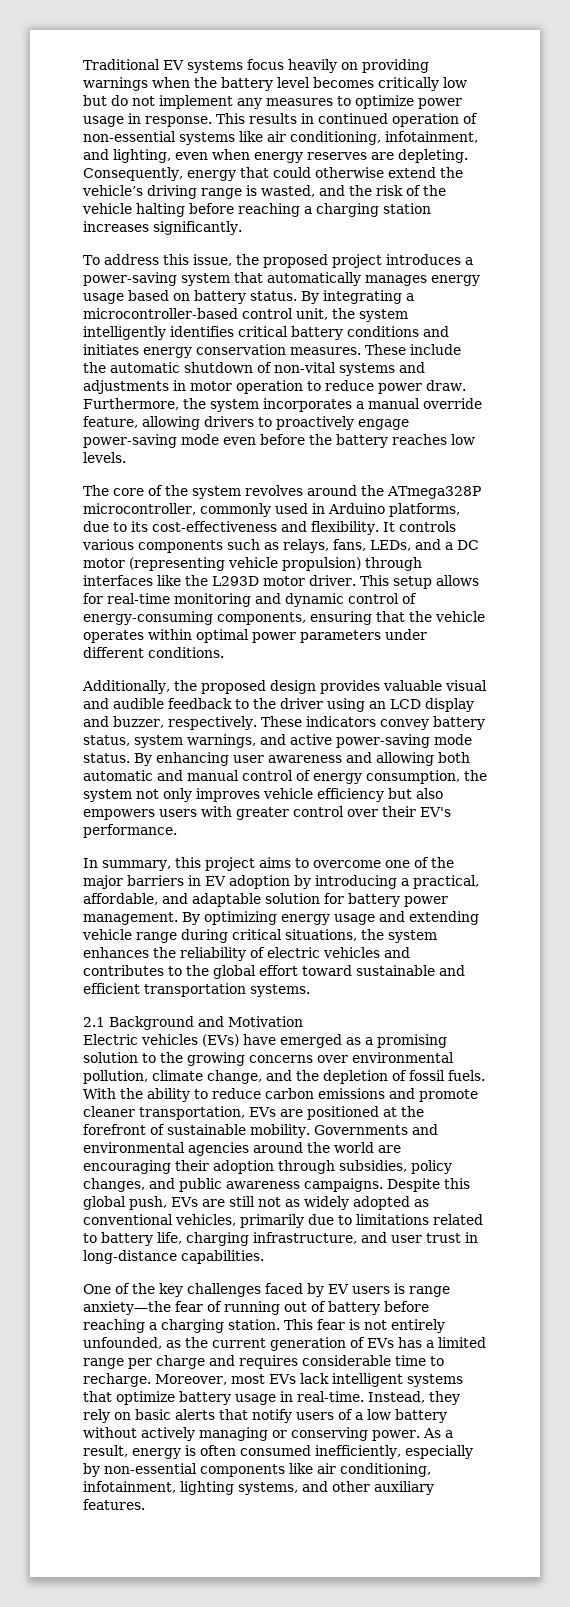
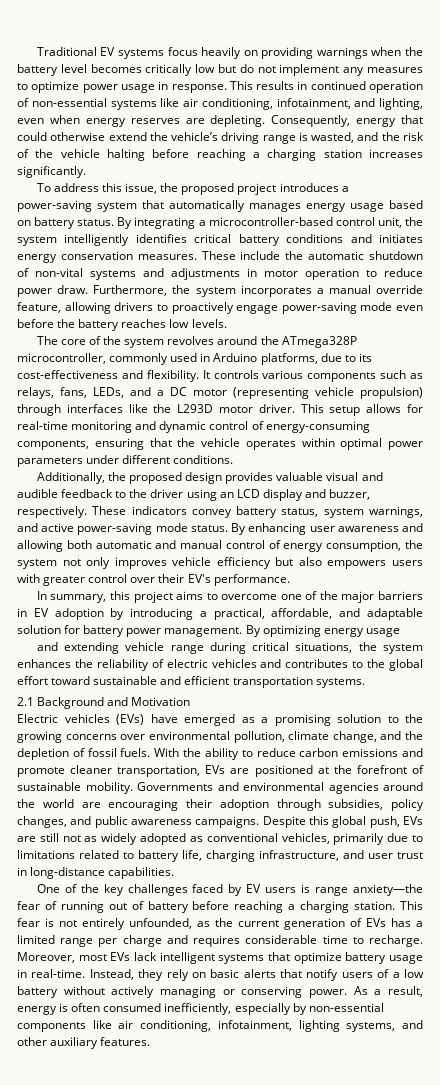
- By optimizing energy usage and extending vehicle range during critical situations, the system enhances the reliability of electric vehicles and contributes to the global effort toward sustainable and efficient transportation systems.
+ By optimizing energy usage
+ and extending vehicle range during critical situations, the system enhances the reliability of electric vehicles and contributes to the global effort toward sustainable and efficient transportation systems.

